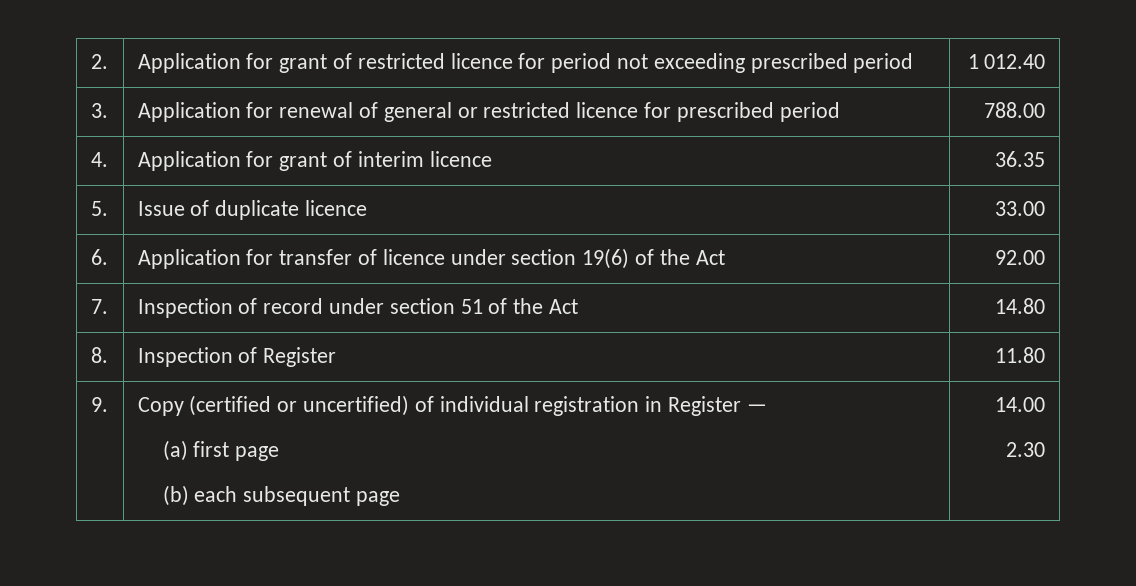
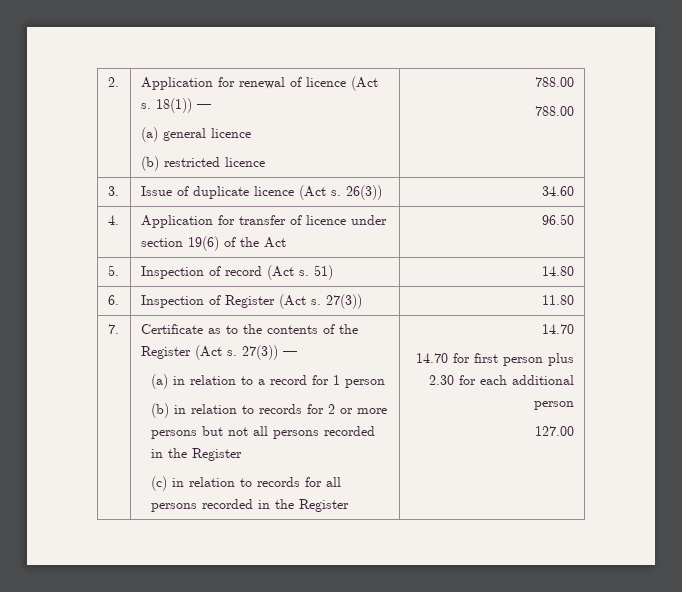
- 2. | Application for grant of restricted licence for period not exceeding prescribed period | 1 012.40
- 3. | Application for renewal of general or restricted licence for prescribed period | 788.00
- 4. | Application for grant of interim licence | 36.35
- 5. | Issue of duplicate licence | 33.00
- 6. | Application for transfer of licence under section 19(6) of the Act | 92.00
- 7. | Inspection of record under section 51 of the Act | 14.80
+ 2. | Application for renewal of licence (Act s. 18(1)) —
+ (a) general licence
+ (b) restricted licence | 788.00
+ 788.00
+ 3. | Issue of duplicate licence (Act s. 26(3)) | 34.60
+ 4. | Application for transfer of licence under section 19(6) of the Act | 96.50
+ 5. | Inspection of record (Act s. 51) | 14.80
- 8. | Inspection of Register | 11.80
- 9. | Copy (certified or uncertified) of individual registration in Register —
- (a) first page
- (b) each subsequent page | 14.00
- 2.30
+ 6. | Inspection of Register (Act s. 27(3)) | 11.80
+ 7. | Certificate as to the contents of the Register (Act s. 27(3)) —
+ (a) in relation to a record for 1 person
+ (b) in relation to records for 2 or more persons but not all persons recorded in the Register
+ (c) in relation to records for all persons recorded in the Register | 14.70
+ 14.70 for first person plus 2.30 for each additional person
+ 127.00

